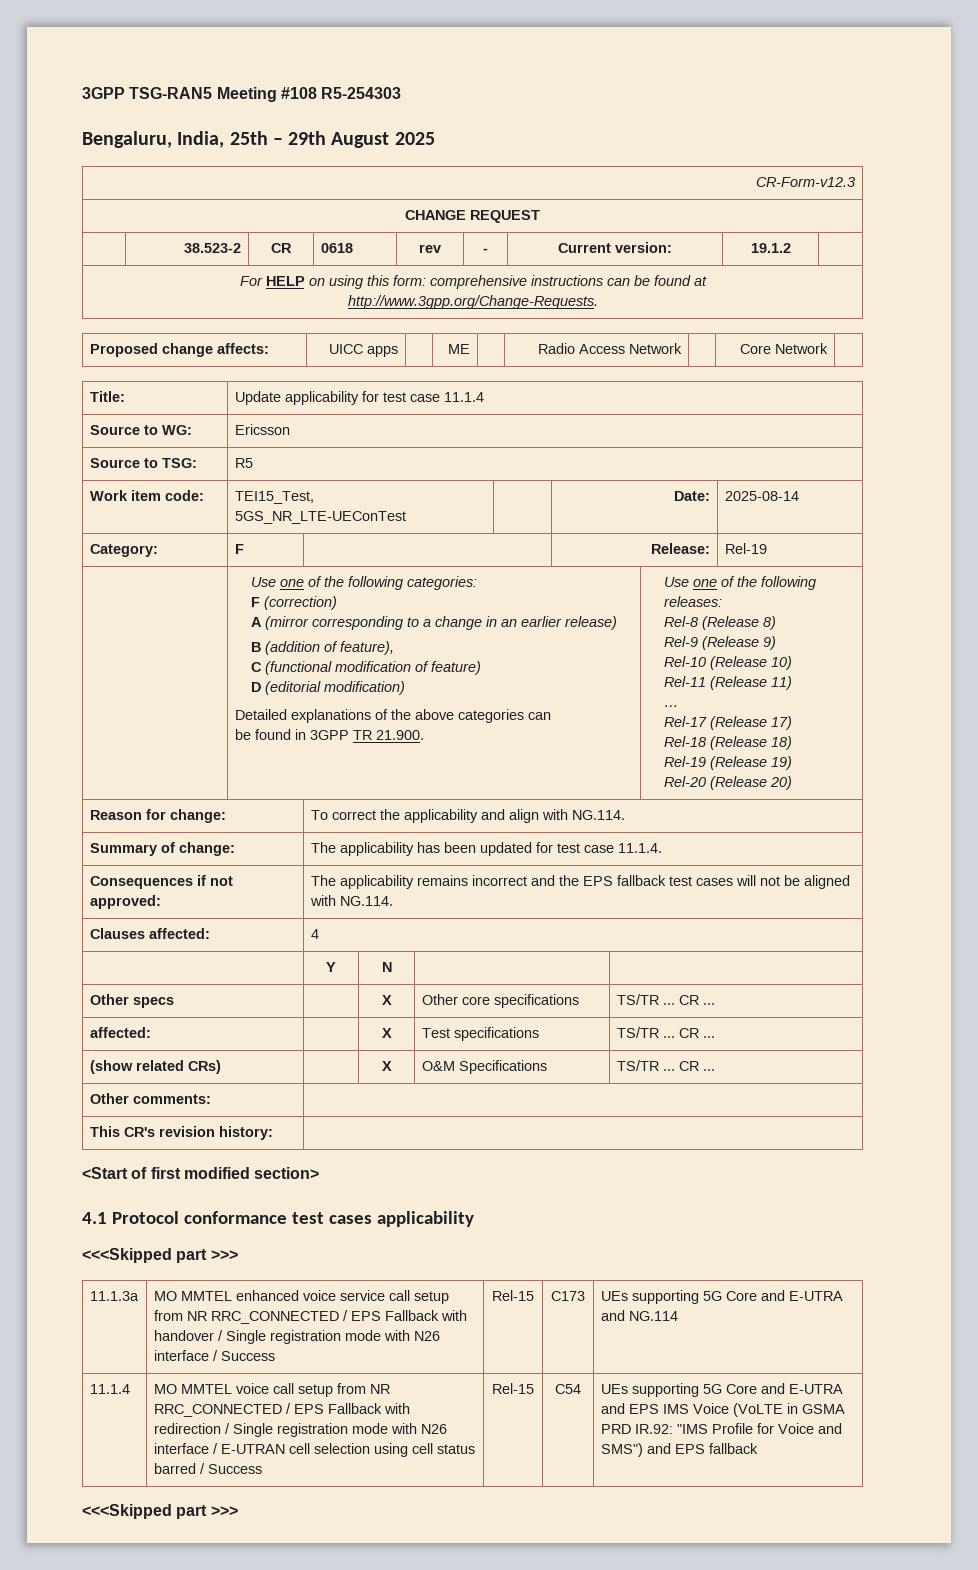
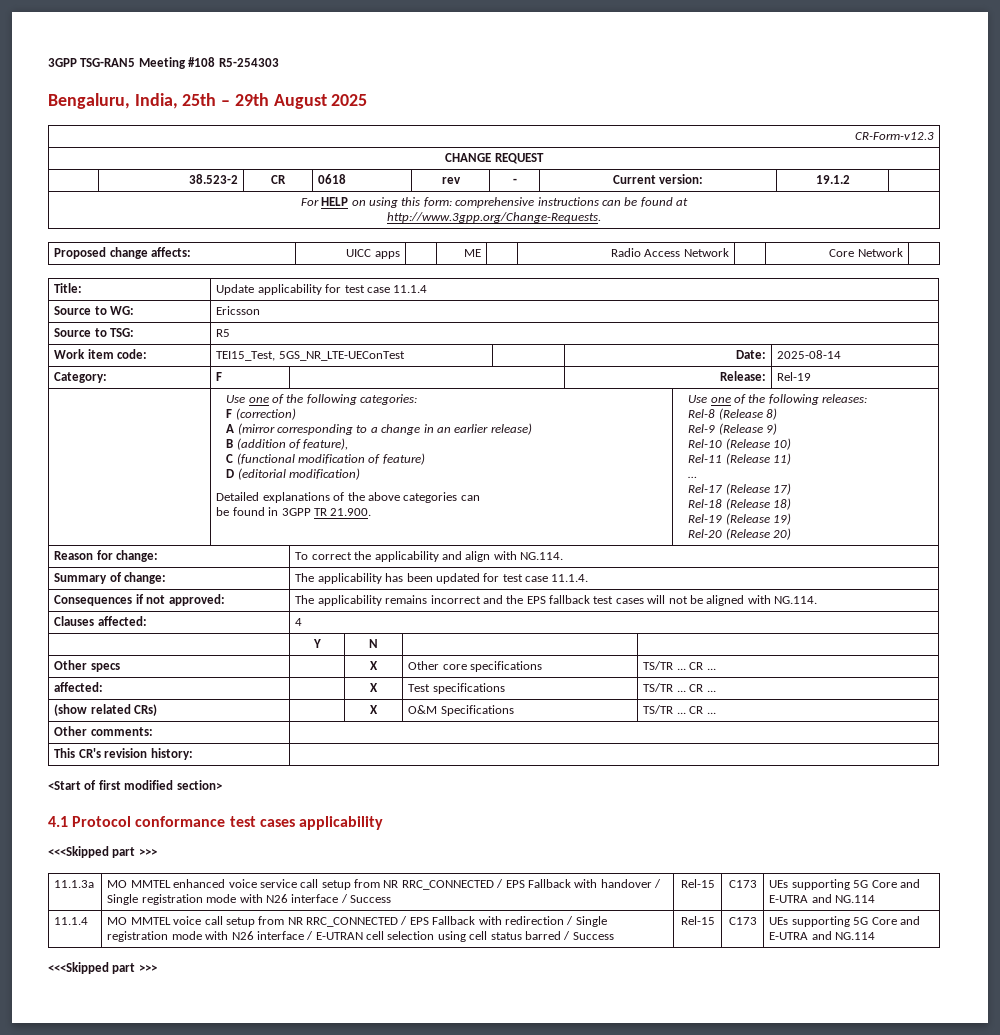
- MO MMTEL voice call setup from NR RRC_CONNECTED / EPS Fallback with redirection / Single registration mode with N26 interface / E-UTRAN cell selection using cell status barred / Success | Rel-15 | C54 | UEs supporting 5G Core and E-UTRA and EPS IMS Voice (VoLTE in GSMA PRD IR.92: "IMS Profile for Voice and SMS") and EPS fallback
+ MO MMTEL voice call setup from NR RRC_CONNECTED / EPS Fallback with redirection / Single registration mode with N26 interface / E-UTRAN cell selection using cell status barred / Success | Rel-15 | C173 | UEs supporting 5G Core and E-UTRA and NG.114

